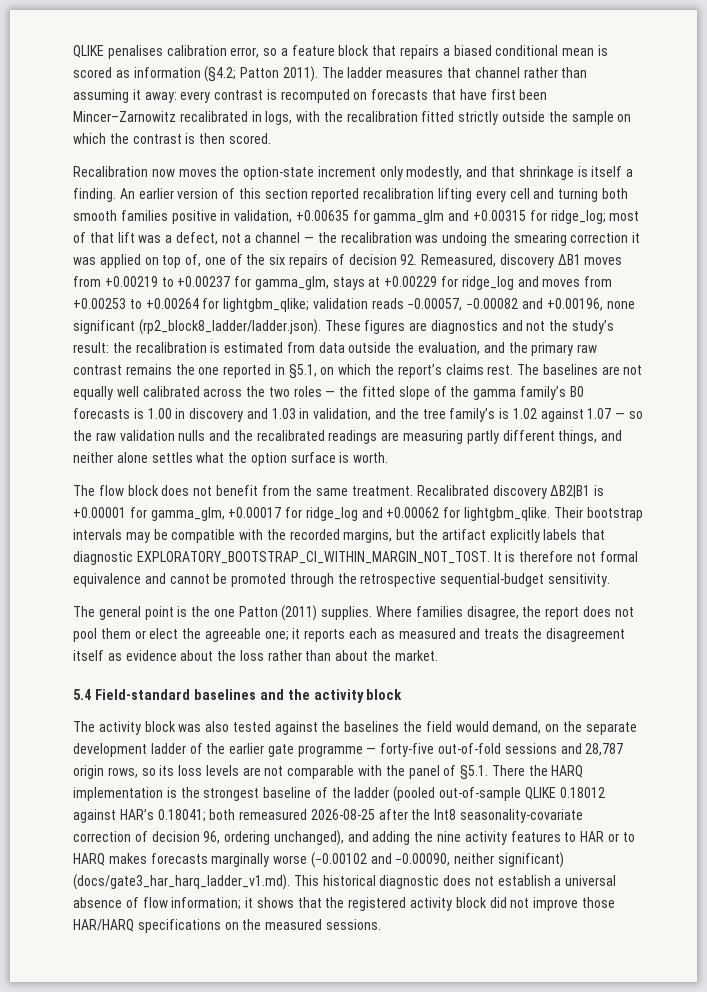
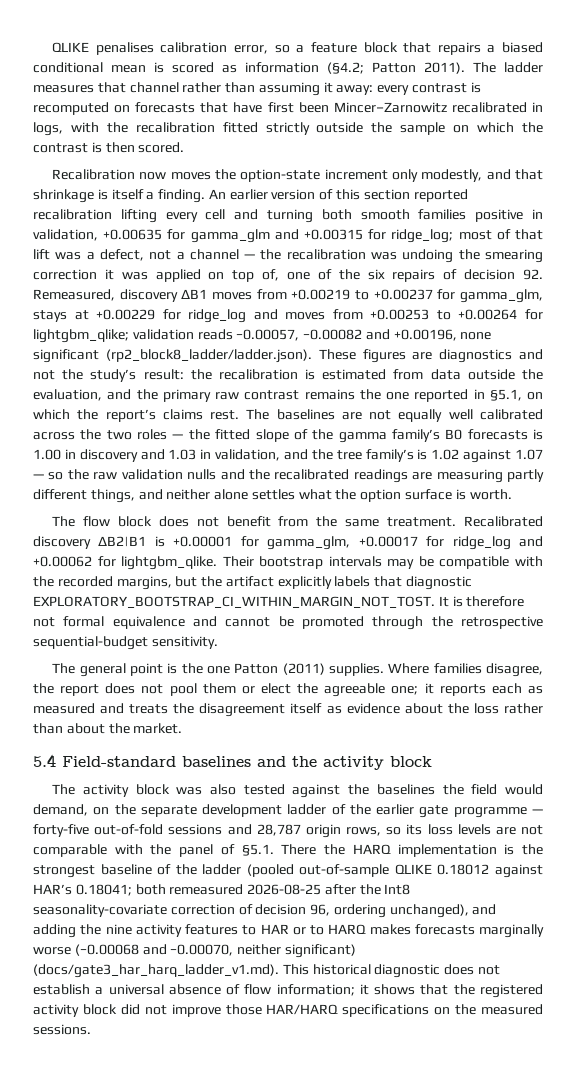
- both remeasured 2026-08-25 after the Int8 seasonality-covariate correction of decision 96, ordering unchanged), and adding the nine activity features to HAR or to HARQ makes forecasts marginally worse (−0.00102 and −0.00090, neither significant) (docs/gate3_har_harq_ladder_v1.md). This historical diagnostic does not establish a universal absence of flow information;
+ both remeasured 2026-08-25 after the Int8 seasonality-covariate correction of decision 96, ordering unchanged), and adding the nine activity features to HAR or to HARQ makes forecasts marginally worse (−0.00068 and −0.00070, neither significant) (docs/gate3_har_harq_ladder_v1.md). This historical diagnostic does not establish a universal absence of flow information;

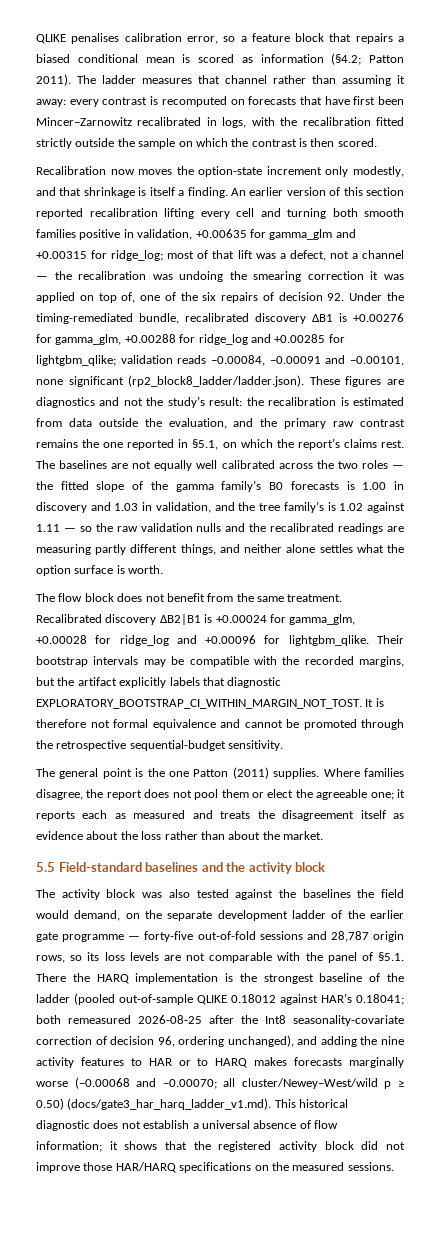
- most of that lift was a defect, not a channel — the recalibration was undoing the smearing correction it was applied on top of, one of the six repairs of decision 92. Remeasured, discovery ΔB1 moves from +0.00219 to +0.00237 for gamma_glm, stays at +0.00229 for ridge_log and moves from +0.00253 to +0.00264 for lightgbm_qlike; validation reads −0.00057, −0.00082 and +0.00196, none significant (rp2_block8_ladder/ladder.json). These figures are diagnostics and not the study’s result:
+ most of that lift was a defect, not a channel — the recalibration was undoing the smearing correction it was applied on top of, one of the six repairs of decision 92. Under the timing-remediated bundle, recalibrated discovery ΔB1 is +0.00276 for gamma_glm, +0.00288 for ridge_log and +0.00285 for lightgbm_qlike; validation reads −0.00084, −0.00091 and −0.00101, none significant (rp2_block8_ladder/ladder.json). These figures are diagnostics and not the study’s result:
- The baselines are not equally well calibrated across the two roles — the fitted slope of the gamma family’s B0 forecasts is 1.00 in discovery and 1.03 in validation, and the tree family’s is 1.02 against 1.07 — so the raw validation nulls and the recalibrated readings are measuring partly different things, and neither alone settles what the option surface is worth.
+ The baselines are not equally well calibrated across the two roles — the fitted slope of the gamma family’s B0 forecasts is 1.00 in discovery and 1.03 in validation, and the tree family’s is 1.02 against 1.11 — so the raw validation nulls and the recalibrated readings are measuring partly different things, and neither alone settles what the option surface is worth.
- Recalibrated discovery ΔB2|B1 is +0.00001 for gamma_glm, +0.00017 for ridge_log and +0.00062 for lightgbm_qlike.
+ Recalibrated discovery ΔB2|B1 is +0.00024 for gamma_glm, +0.00028 for ridge_log and +0.00096 for lightgbm_qlike.
- 5.4 Field-standard baselines and the activity block
+ 5.5 Field-standard baselines and the activity block
- both remeasured 2026-08-25 after the Int8 seasonality-covariate correction of decision 96, ordering unchanged), and adding the nine activity features to HAR or to HARQ makes forecasts marginally worse (−0.00068 and −0.00070, neither significant) (docs/gate3_har_harq_ladder_v1.md). This historical diagnostic does not establish a universal absence of flow information;
+ both remeasured 2026-08-25 after the Int8 seasonality-covariate correction of decision 96, ordering unchanged), and adding the nine activity features to HAR or to HARQ makes forecasts marginally worse (−0.00068 and −0.00070; all cluster/Newey–West/wild p ≥ 0.50) (docs/gate3_har_harq_ladder_v1.md). This historical diagnostic does not establish a universal absence of flow information;

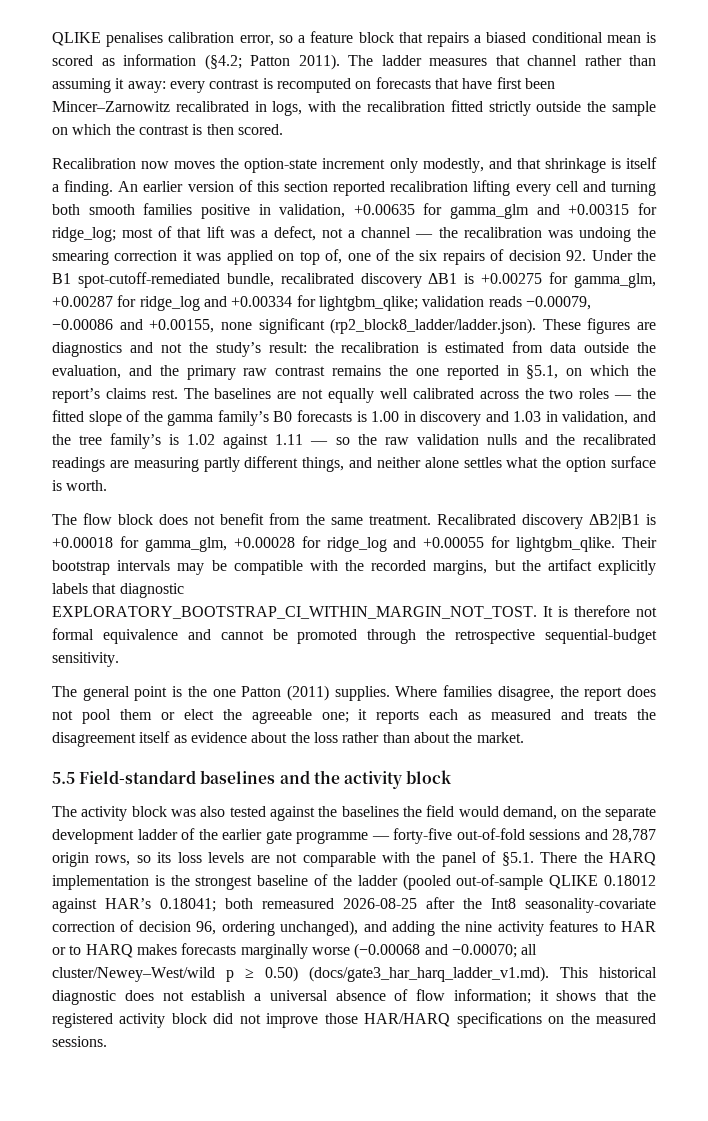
- most of that lift was a defect, not a channel — the recalibration was undoing the smearing correction it was applied on top of, one of the six repairs of decision 92. Under the timing-remediated bundle, recalibrated discovery ΔB1 is +0.00276 for gamma_glm, +0.00288 for ridge_log and +0.00285 for lightgbm_qlike;
+ most of that lift was a defect, not a channel — the recalibration was undoing the smearing correction it was applied on top of, one of the six repairs of decision 92. Under the B1 spot-cutoff-remediated bundle, recalibrated discovery ΔB1 is +0.00275 for gamma_glm, +0.00287 for ridge_log and +0.00334 for lightgbm_qlike;
- validation reads −0.00084, −0.00091 and −0.00101, none significant (rp2_block8_ladder/ladder.json). These figures are diagnostics and not the study’s result:
+ validation reads −0.00079, −0.00086 and +0.00155, none significant (rp2_block8_ladder/ladder.json). These figures are diagnostics and not the study’s result:
- Recalibrated discovery ΔB2|B1 is +0.00024 for gamma_glm, +0.00028 for ridge_log and +0.00096 for lightgbm_qlike.
+ Recalibrated discovery ΔB2|B1 is +0.00018 for gamma_glm, +0.00028 for ridge_log and +0.00055 for lightgbm_qlike.

